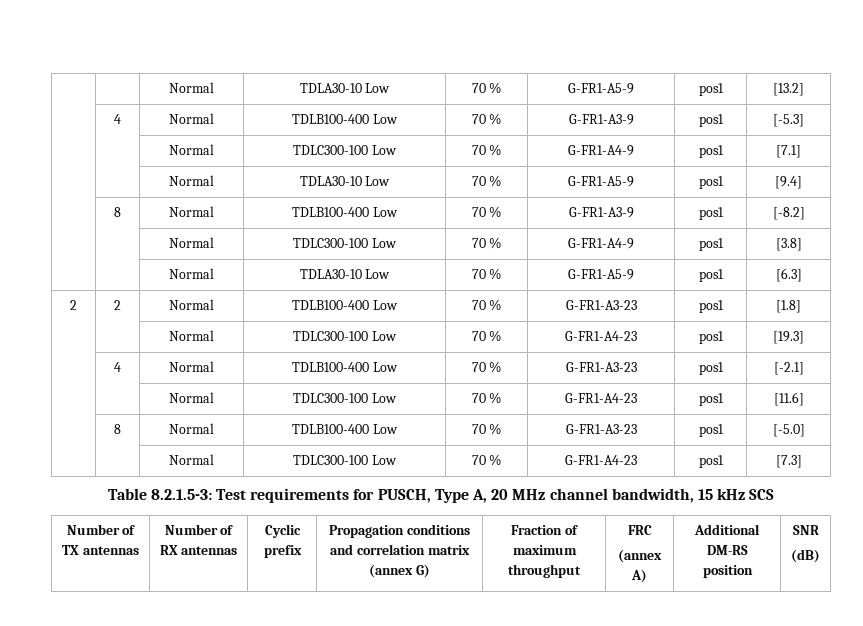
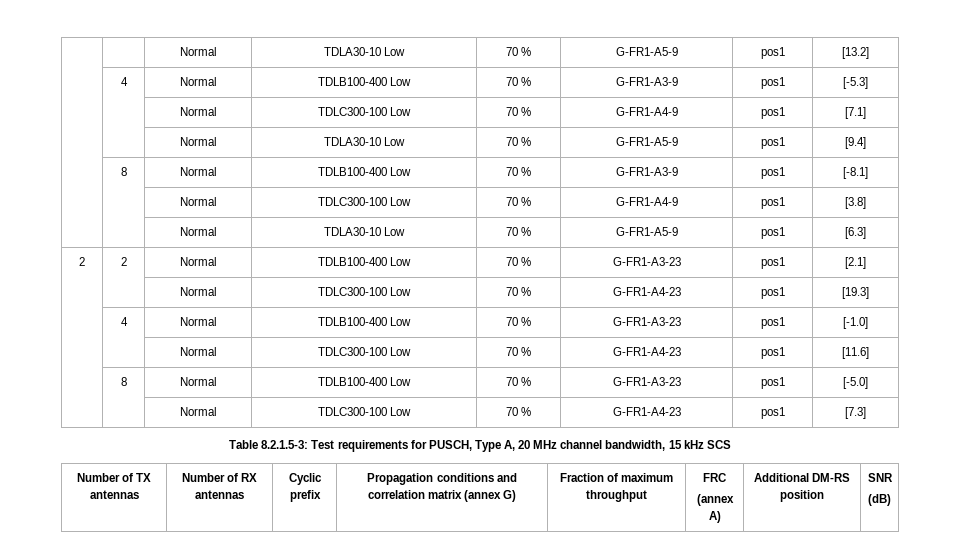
- | 8 | Normal | TDLB100-400 Low | 70 % | G-FR1-A3-9 | pos1 | [-8.2]
+ | 8 | Normal | TDLB100-400 Low | 70 % | G-FR1-A3-9 | pos1 | [-8.1]
- 2 | 2 | Normal | TDLB100-400 Low | 70 % | G-FR1-A3-23 | pos1 | [1.8]
+ 2 | 2 | Normal | TDLB100-400 Low | 70 % | G-FR1-A3-23 | pos1 | [2.1]
- | 4 | Normal | TDLB100-400 Low | 70 % | G-FR1-A3-23 | pos1 | [-2.1]
+ | 4 | Normal | TDLB100-400 Low | 70 % | G-FR1-A3-23 | pos1 | [-1.0]

